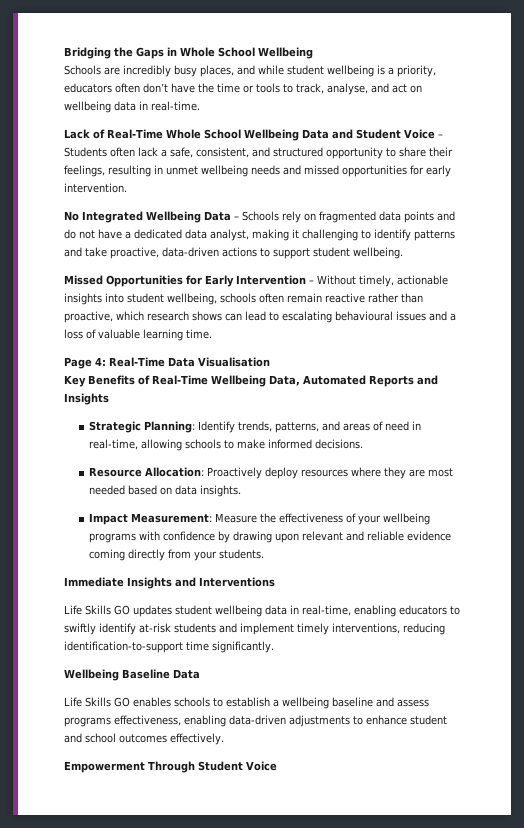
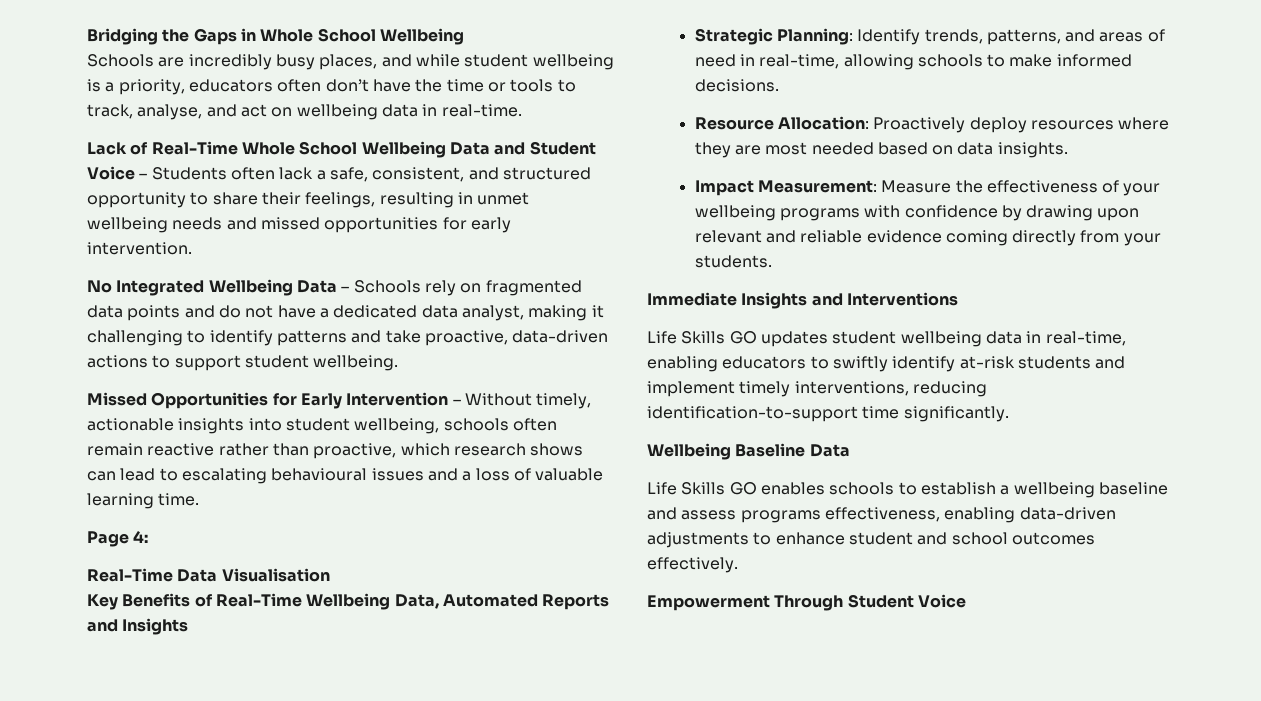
- Page 4: Real-Time Data Visualisation
+ Page 4:
+ Real-Time Data Visualisation

